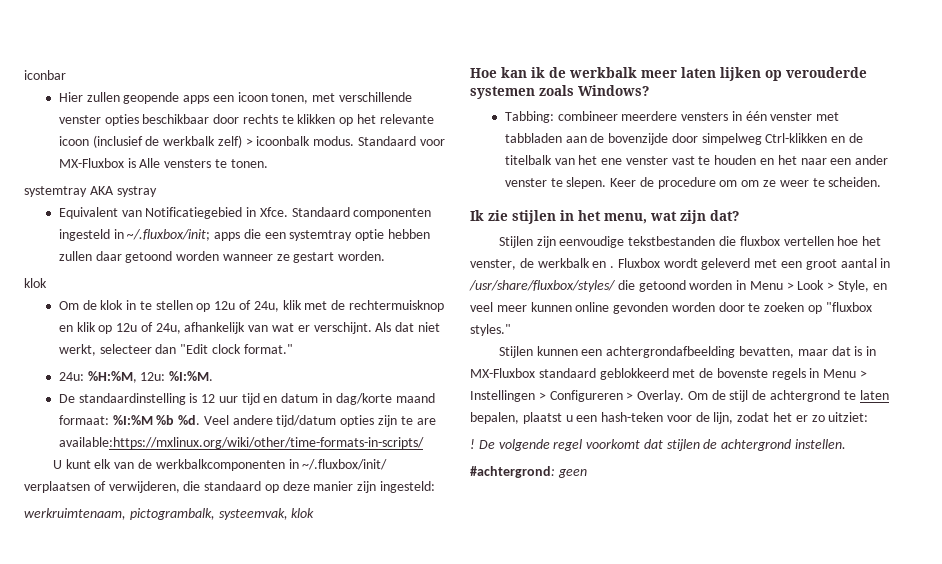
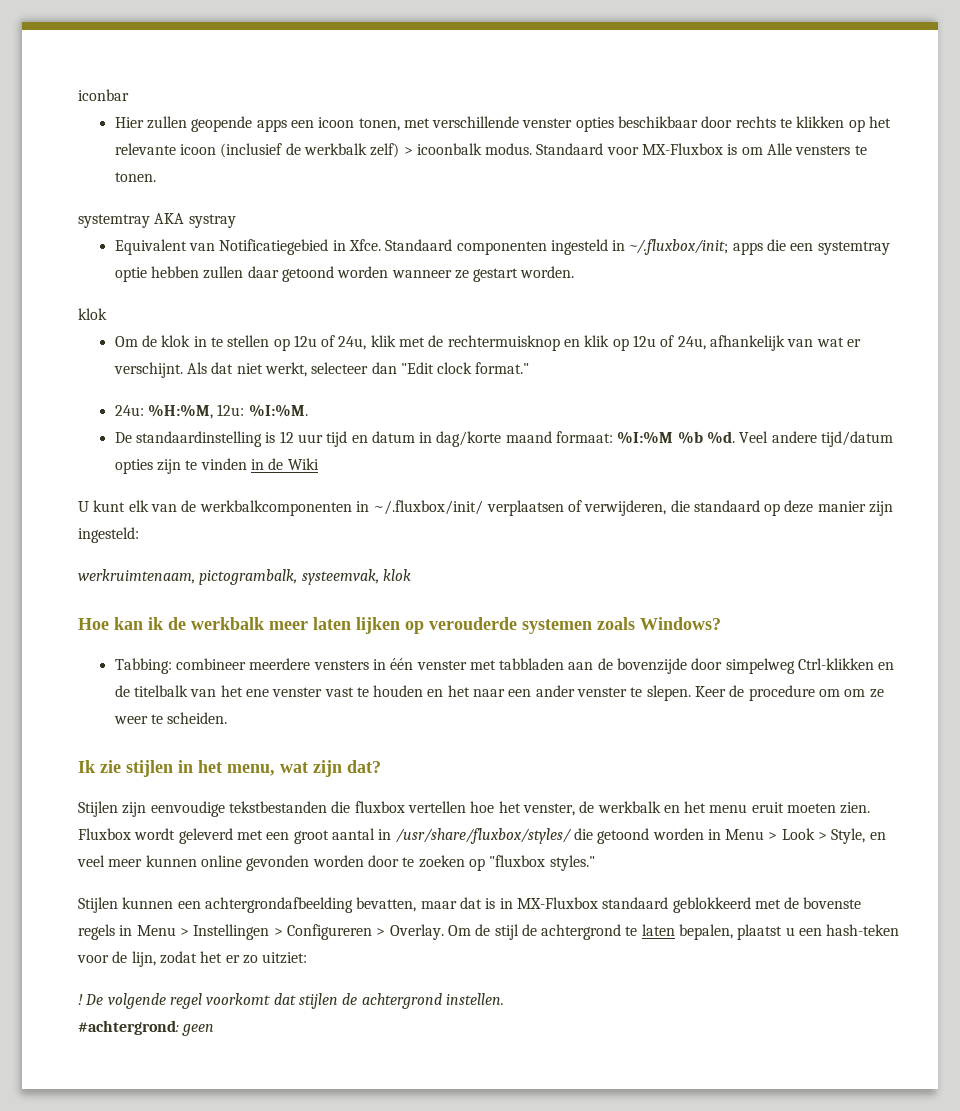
- Standaard voor MX-Fluxbox is Alle vensters te tonen.
+ Standaard voor MX-Fluxbox is om Alle vensters te tonen.
- Veel andere tijd/datum opties zijn te are available:https://mxlinux.org/wiki/other/time-formats-in-scripts/
+ Veel andere tijd/datum opties zijn te vinden in de Wiki
- Stijlen zijn eenvoudige tekstbestanden die fluxbox vertellen hoe het venster, de werkbalk en .
+ Stijlen zijn eenvoudige tekstbestanden die fluxbox vertellen hoe het venster, de werkbalk en het menu eruit moeten zien.

